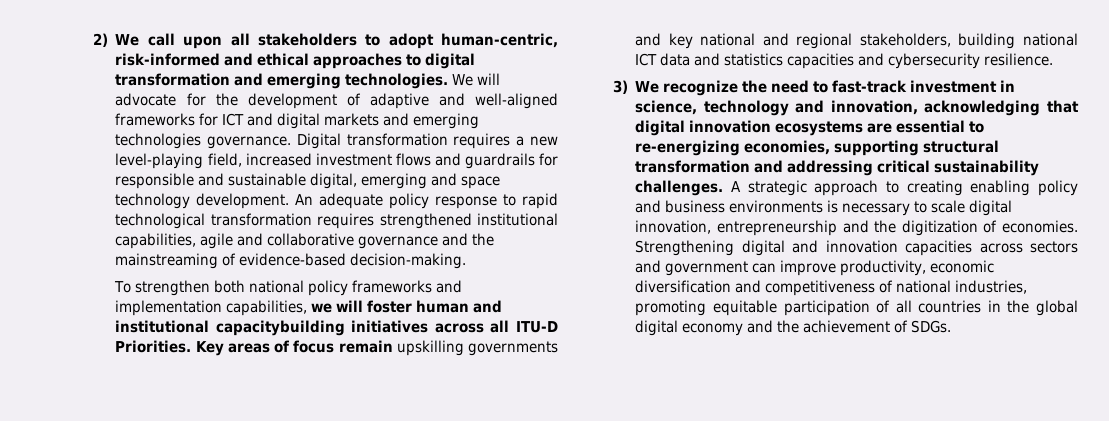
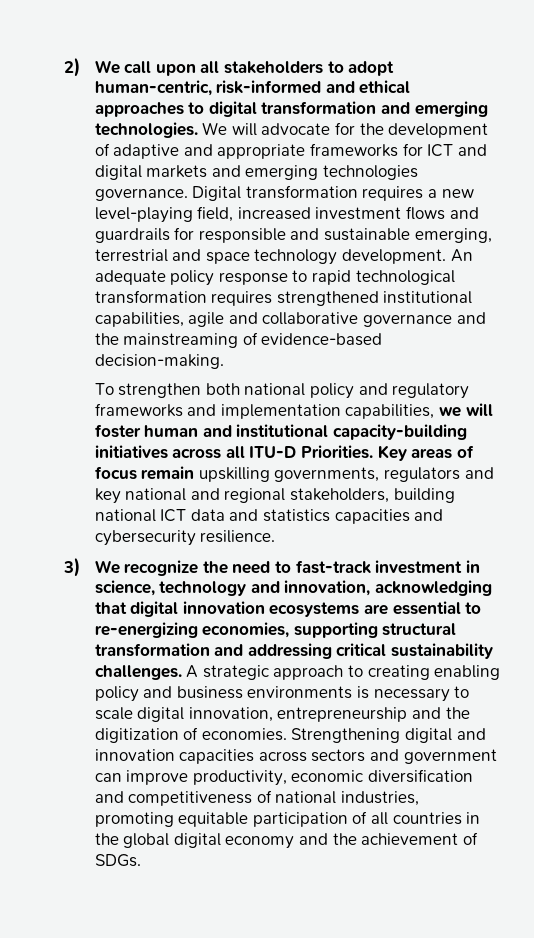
- We will advocate for the development of adaptive and well-aligned frameworks for ICT and digital markets and emerging technologies governance.
+ We will advocate for the development of adaptive and appropriate frameworks for ICT and digital markets and emerging technologies governance.
- Digital transformation requires a new level-playing field, increased investment flows and guardrails for responsible and sustainable digital, emerging and space technology development.
+ Digital transformation requires a new level-playing field, increased investment flows and guardrails for responsible and sustainable emerging, terrestrial and space technology development.
- To strengthen both national policy frameworks and implementation capabilities, we will foster human and institutional capacitybuilding initiatives across all ITU-D Priorities.
+ To strengthen both national policy and regulatory frameworks and implementation capabilities, we will foster human and institutional capacity-building initiatives across all ITU-D Priorities.
- Key areas of focus remain upskilling governments and key national and regional stakeholders, building national ICT data and statistics capacities and cybersecurity resilience.
+ Key areas of focus remain upskilling governments, regulators and key national and regional stakeholders, building national ICT data and statistics capacities and cybersecurity resilience.

